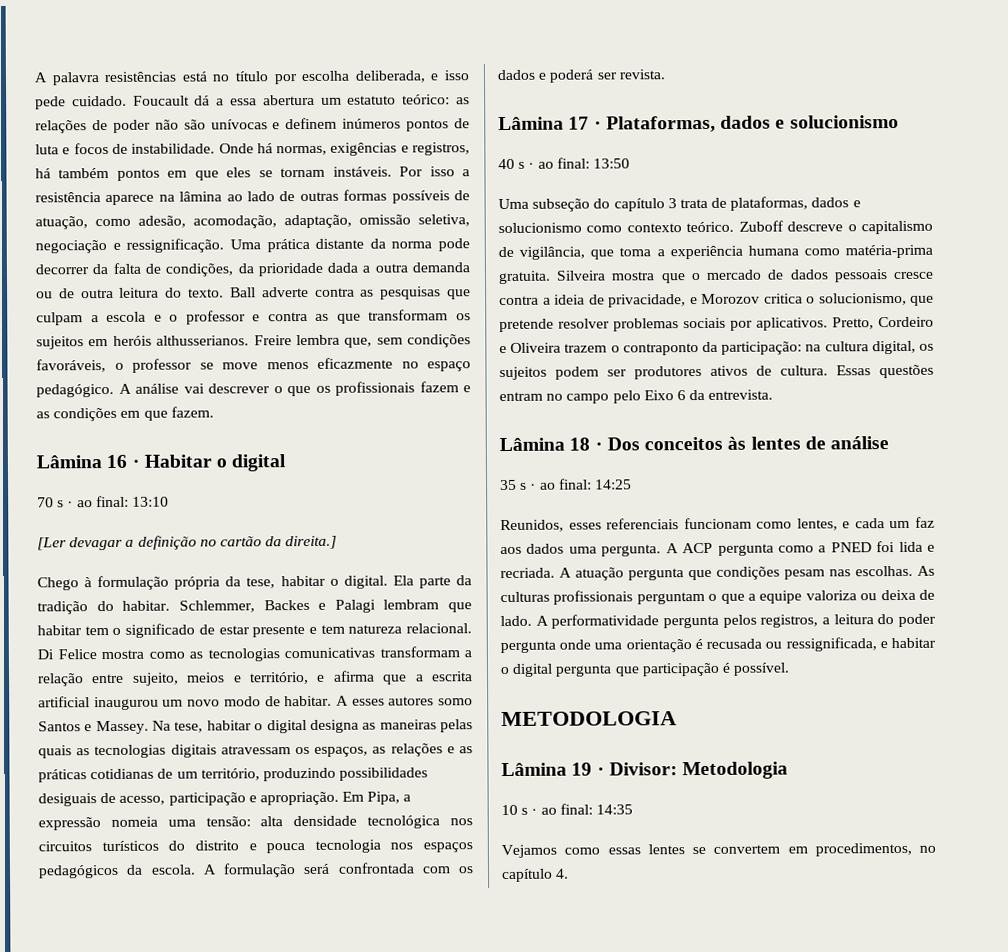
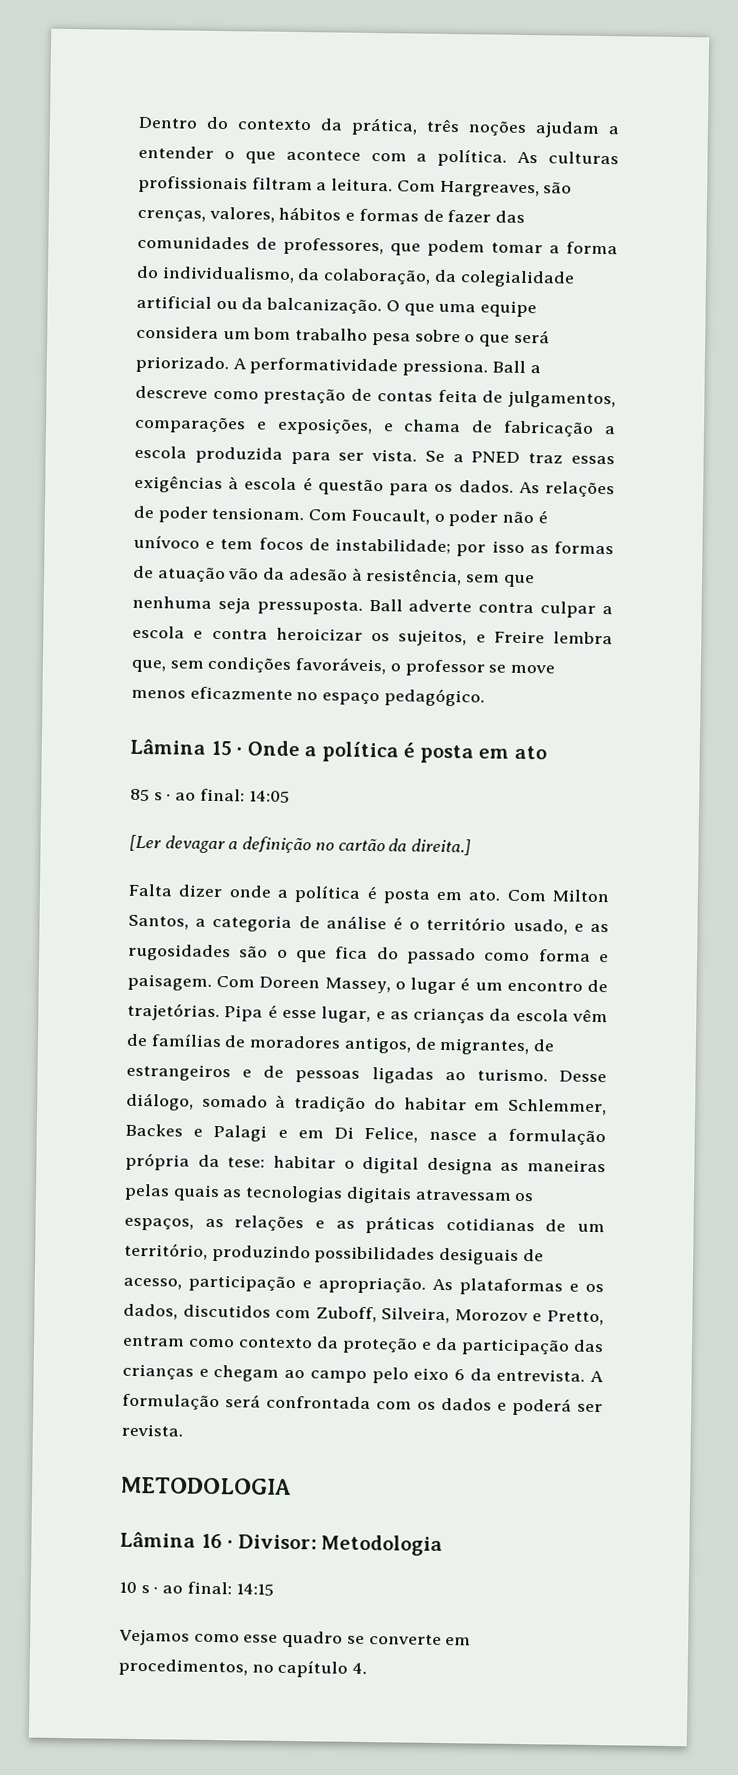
- A palavra resistências está no título por escolha deliberada, e isso pede cuidado. Foucault dá a essa abertura um estatuto teórico: as relações de poder não são unívocas e definem inúmeros pontos de luta e focos de instabilidade. Onde há normas, exigências e registros, há também pontos em que eles se tornam instáveis. Por isso a resistência aparece na lâmina ao lado de outras formas possíveis de atuação, como adesão, acomodação, adaptação, omissão seletiva, negociação e ressignificação. Uma prática distante da norma pode decorrer da falta de condições, da prioridade dada a outra demanda ou de outra leitura do texto. Ball adverte contra as pesquisas que culpam a escola e o professor e contra as que transformam os sujeitos em heróis althusserianos. Freire lembra que, sem condições favoráveis, o professor se move menos eficazmente no espaço pedagógico. A análise vai descrever o que os profissionais fazem e as condições em que fazem.
- Lâmina 16 · Habitar o digital
- 70 s · ao final: 13:10
+ Dentro do contexto da prática, três noções ajudam a entender o que acontece com a política. As culturas profissionais filtram a leitura. Com Hargreaves, são crenças, valores, hábitos e formas de fazer das comunidades de professores, que podem tomar a forma do individualismo, da colaboração, da colegialidade artificial ou da balcanização. O que uma equipe considera um bom trabalho pesa sobre o que será priorizado. A performatividade pressiona. Ball a descreve como prestação de contas feita de julgamentos, comparações e exposições, e chama de fabricação a escola produzida para ser vista. Se a PNED traz essas exigências à escola é questão para os dados. As relações de poder tensionam. Com Foucault, o poder não é unívoco e tem focos de instabilidade; por isso as formas de atuação vão da adesão à resistência, sem que nenhuma seja pressuposta. Ball adverte contra culpar a escola e contra heroicizar os sujeitos, e Freire lembra que, sem condições favoráveis, o professor se move menos eficazmente no espaço pedagógico.
+ Lâmina 15 · Onde a política é posta em ato
+ 85 s · ao final: 14:05
- Chego à formulação própria da tese, habitar o digital. Ela parte da tradição do habitar. Schlemmer, Backes e Palagi lembram que habitar tem o significado de estar presente e tem natureza relacional. Di Felice mostra como as tecnologias comunicativas transformam a relação entre sujeito, meios e território, e afirma que a escrita artificial inaugurou um novo modo de habitar. A esses autores somo Santos e Massey. Na tese, habitar o digital designa as maneiras pelas quais as tecnologias digitais atravessam os espaços, as relações e as práticas cotidianas de um território, produzindo possibilidades desiguais de acesso, participação e apropriação.
+ Falta dizer onde a política é posta em ato. Com Milton Santos, a categoria de análise é o território usado, e as rugosidades são o que fica do passado como forma e paisagem. Com Doreen Massey, o lugar é um encontro de trajetórias. Pipa é esse lugar, e as crianças da escola vêm de famílias de moradores antigos, de migrantes, de estrangeiros e de pessoas ligadas ao turismo. Desse diálogo, somado à tradição do habitar em Schlemmer, Backes e Palagi e em Di Felice, nasce a formulação própria da tese: habitar o digital designa as maneiras pelas quais as tecnologias digitais atravessam os espaços, as relações e as práticas cotidianas de um território, produzindo possibilidades desiguais de acesso, participação e apropriação.
- Em Pipa, a expressão nomeia uma tensão: alta densidade tecnológica nos circuitos turísticos do distrito e pouca tecnologia nos espaços pedagógicos da escola.
+ As plataformas e os dados, discutidos com Zuboff, Silveira, Morozov e Pretto, entram como contexto da proteção e da participação das crianças e chegam ao campo pelo eixo 6 da entrevista.
- Lâmina 17 · Plataformas, dados e solucionismo
- 40 s · ao final: 13:50
- Uma subseção do capítulo 3 trata de plataformas, dados e solucionismo como contexto teórico. Zuboff descreve o capitalismo de vigilância, que toma a experiência humana como matéria-prima gratuita. Silveira mostra que o mercado de dados pessoais cresce contra a ideia de privacidade, e Morozov critica o solucionismo, que pretende resolver problemas sociais por aplicativos. Pretto, Cordeiro e Oliveira trazem o contraponto da participação: na cultura digital, os sujeitos podem ser produtores ativos de cultura. Essas questões entram no campo pelo Eixo 6 da entrevista.
- Lâmina 18 · Dos conceitos às lentes de análise
- 35 s · ao final: 14:25
- Reunidos, esses referenciais funcionam como lentes, e cada um faz aos dados uma pergunta. A ACP pergunta como a PNED foi lida e recriada. A atuação pergunta que condições pesam nas escolhas. As culturas profissionais perguntam o que a equipe valoriza ou deixa de lado. A performatividade pergunta pelos registros, a leitura do poder pergunta onde uma orientação é recusada ou ressignificada, e habitar o digital pergunta que participação é possível.
- Lâmina 19 · Divisor: Metodologia
+ Lâmina 16 · Divisor: Metodologia
- 10 s · ao final: 14:35
+ 10 s · ao final: 14:15
- Vejamos como essas lentes se convertem em procedimentos, no capítulo 4.
+ Vejamos como esse quadro se converte em procedimentos, no capítulo 4.

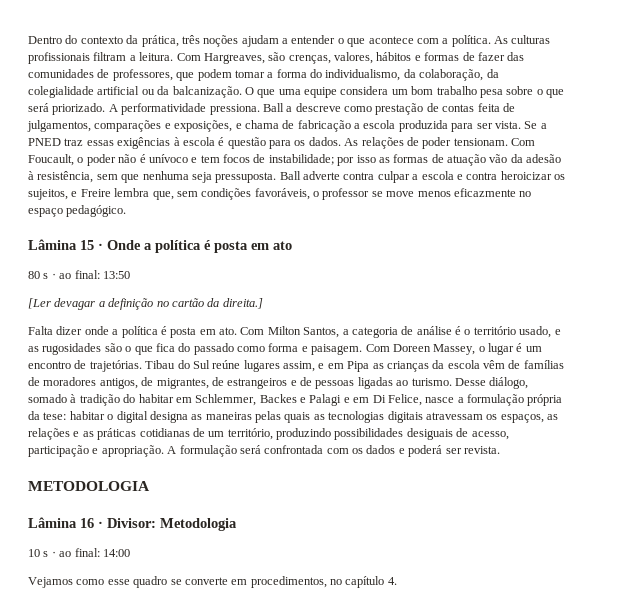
- 85 s · ao final: 14:05
+ 80 s · ao final: 13:50
- Pipa é esse lugar, e as crianças da escola vêm de famílias de moradores antigos, de migrantes, de estrangeiros e de pessoas ligadas ao turismo.
+ Tibau do Sul reúne lugares assim, e em Pipa as crianças da escola vêm de famílias de moradores antigos, de migrantes, de estrangeiros e de pessoas ligadas ao turismo.
- As plataformas e os dados, discutidos com Zuboff, Silveira, Morozov e Pretto, entram como contexto da proteção e da participação das crianças e chegam ao campo pelo eixo 6 da entrevista.
- 10 s · ao final: 14:15
+ 10 s · ao final: 14:00

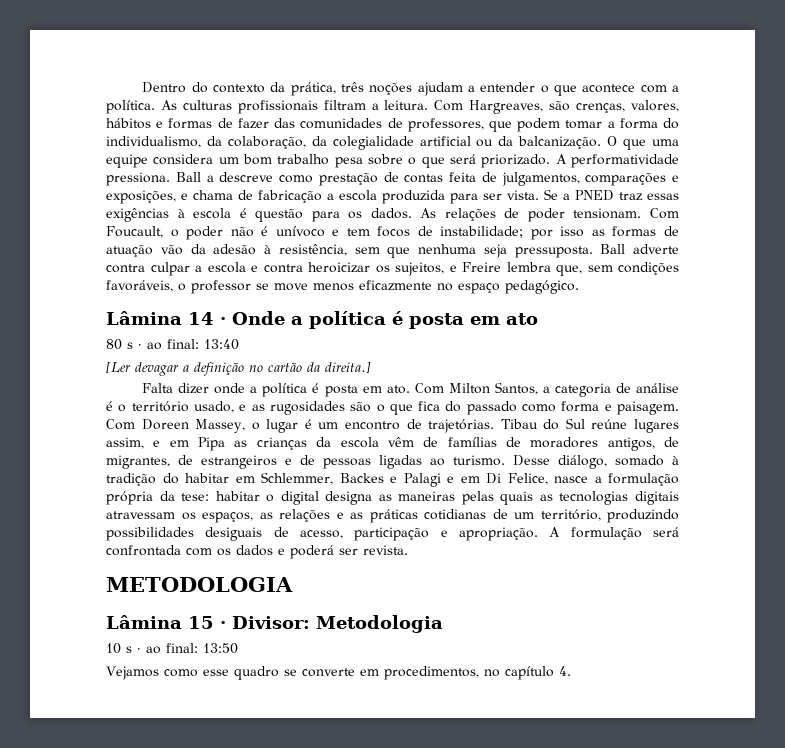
- Lâmina 15 · Onde a política é posta em ato
+ Lâmina 14 · Onde a política é posta em ato
- 80 s · ao final: 13:50
+ 80 s · ao final: 13:40
- Lâmina 16 · Divisor: Metodologia
+ Lâmina 15 · Divisor: Metodologia
- 10 s · ao final: 14:00
+ 10 s · ao final: 13:50

